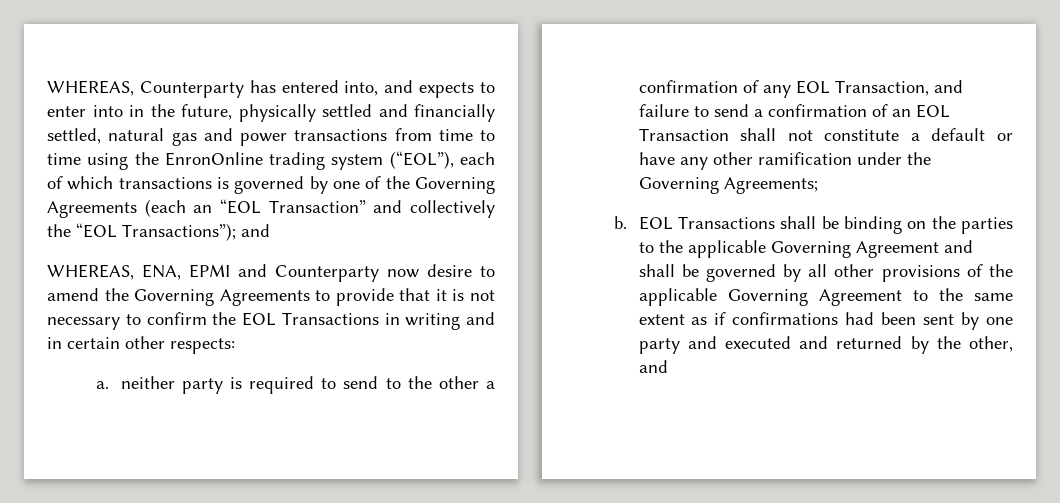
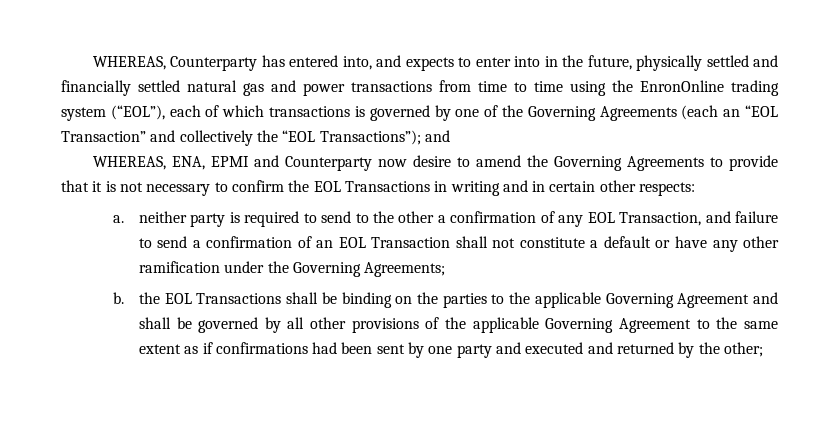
- WHEREAS, Counterparty has entered into, and expects to enter into in the future, physically settled and financially settled, natural gas and power transactions from time to time using the EnronOnline trading system (“EOL”), each of which transactions is governed by one of the Governing Agreements (each an “EOL Transaction” and collectively the “EOL Transactions”); and
+ WHEREAS, Counterparty has entered into, and expects to enter into in the future, physically settled and financially settled natural gas and power transactions from time to time using the EnronOnline trading system (“EOL”), each of which transactions is governed by one of the Governing Agreements (each an “EOL Transaction” and collectively the “EOL Transactions”); and
- b. EOL Transactions shall be binding on the parties to the applicable Governing Agreement and shall be governed by all other provisions of the applicable Governing Agreement to the same extent as if confirmations had been sent by one party and executed and returned by the other, and
+ b. the EOL Transactions shall be binding on the parties to the applicable Governing Agreement and shall be governed by all other provisions of the applicable Governing Agreement to the same extent as if confirmations had been sent by one party and executed and returned by the other;

